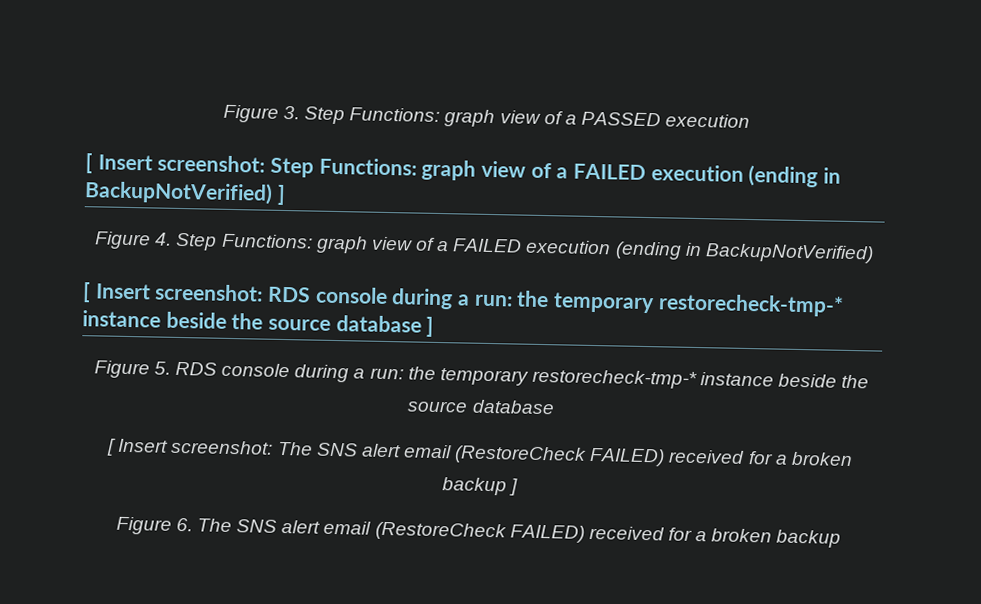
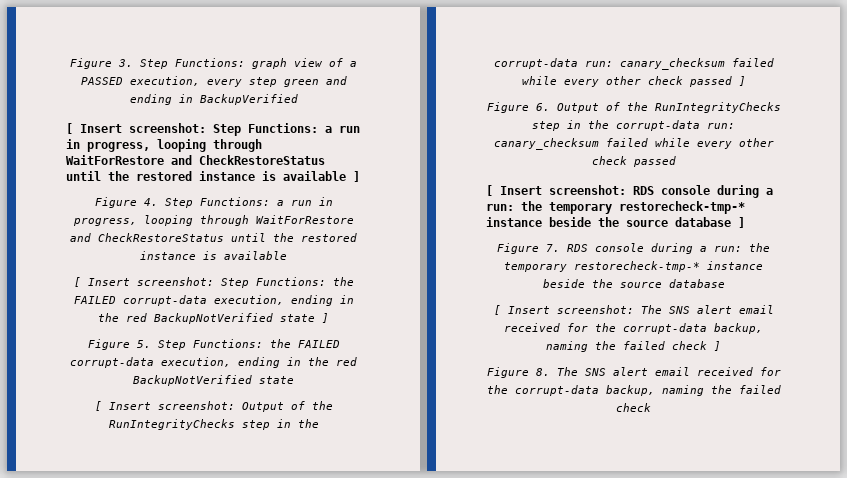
- Figure 3. Step Functions: graph view of a PASSED execution
- [ Insert screenshot: Step Functions: graph view of a FAILED execution (ending in BackupNotVerified) ]
+ Figure 3. Step Functions: graph view of a PASSED execution, every step green and ending in BackupVerified
+ [ Insert screenshot: Step Functions: a run in progress, looping through WaitForRestore and CheckRestoreStatus until the restored instance is available ]
- Figure 4. Step Functions: graph view of a FAILED execution (ending in BackupNotVerified)
+ Figure 4. Step Functions: a run in progress, looping through WaitForRestore and CheckRestoreStatus until the restored instance is available
+ [ Insert screenshot: Step Functions: the FAILED corrupt-data execution, ending in the red BackupNotVerified state ]
+ Figure 5. Step Functions: the FAILED corrupt-data execution, ending in the red BackupNotVerified state
+ [ Insert screenshot: Output of the RunIntegrityChecks step in the corrupt-data run: canary_checksum failed while every other check passed ]
+ Figure 6. Output of the RunIntegrityChecks step in the corrupt-data run: canary_checksum failed while every other check passed
- Figure 5. RDS console during a run: the temporary restorecheck-tmp-* instance beside the source database
+ Figure 7. RDS console during a run: the temporary restorecheck-tmp-* instance beside the source database
- [ Insert screenshot: The SNS alert email (RestoreCheck FAILED) received for a broken backup ]
- Figure 6. The SNS alert email (RestoreCheck FAILED) received for a broken backup
+ [ Insert screenshot: The SNS alert email received for the corrupt-data backup, naming the failed check ]
+ Figure 8. The SNS alert email received for the corrupt-data backup, naming the failed check

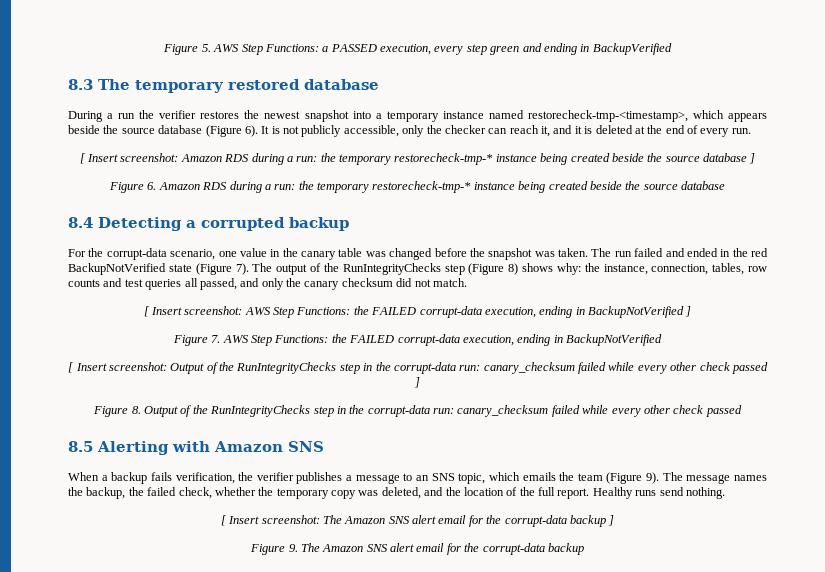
- Figure 3. Step Functions: graph view of a PASSED execution, every step green and ending in BackupVerified
+ Figure 5. AWS Step Functions: a PASSED execution, every step green and ending in BackupVerified
- [ Insert screenshot: Step Functions: a run in progress, looping through WaitForRestore and CheckRestoreStatus until the restored instance is available ]
- Figure 4. Step Functions: a run in progress, looping through WaitForRestore and CheckRestoreStatus until the restored instance is available
- [ Insert screenshot: Step Functions: the FAILED corrupt-data execution, ending in the red BackupNotVerified state ]
- Figure 5. Step Functions: the FAILED corrupt-data execution, ending in the red BackupNotVerified state
+ 8.3 The temporary restored database
+ During a run the verifier restores the newest snapshot into a temporary instance named restorecheck-tmp-<timestamp>, which appears beside the source database (Figure 6). It is not publicly accessible, only the checker can reach it, and it is deleted at the end of every run.
+ [ Insert screenshot: Amazon RDS during a run: the temporary restorecheck-tmp-* instance being created beside the source database ]
+ Figure 6. Amazon RDS during a run: the temporary restorecheck-tmp-* instance being created beside the source database
+ 8.4 Detecting a corrupted backup
+ For the corrupt-data scenario, one value in the canary table was changed before the snapshot was taken. The run failed and ended in the red BackupNotVerified state (Figure 7). The output of the RunIntegrityChecks step (Figure 8) shows why: the instance, connection, tables, row counts and test queries all passed, and only the canary checksum did not match.
+ [ Insert screenshot: AWS Step Functions: the FAILED corrupt-data execution, ending in BackupNotVerified ]
+ Figure 7. AWS Step Functions: the FAILED corrupt-data execution, ending in BackupNotVerified
- Figure 6. Output of the RunIntegrityChecks step in the corrupt-data run: canary_checksum failed while every other check passed
+ Figure 8. Output of the RunIntegrityChecks step in the corrupt-data run: canary_checksum failed while every other check passed
- [ Insert screenshot: RDS console during a run: the temporary restorecheck-tmp-* instance beside the source database ]
- Figure 7. RDS console during a run: the temporary restorecheck-tmp-* instance beside the source database
+ 8.5 Alerting with Amazon SNS
+ When a backup fails verification, the verifier publishes a message to an SNS topic, which emails the team (Figure 9). The message names the backup, the failed check, whether the temporary copy was deleted, and the location of the full report. Healthy runs send nothing.
- [ Insert screenshot: The SNS alert email received for the corrupt-data backup, naming the failed check ]
- Figure 8. The SNS alert email received for the corrupt-data backup, naming the failed check
+ [ Insert screenshot: The Amazon SNS alert email for the corrupt-data backup ]
+ Figure 9. The Amazon SNS alert email for the corrupt-data backup

